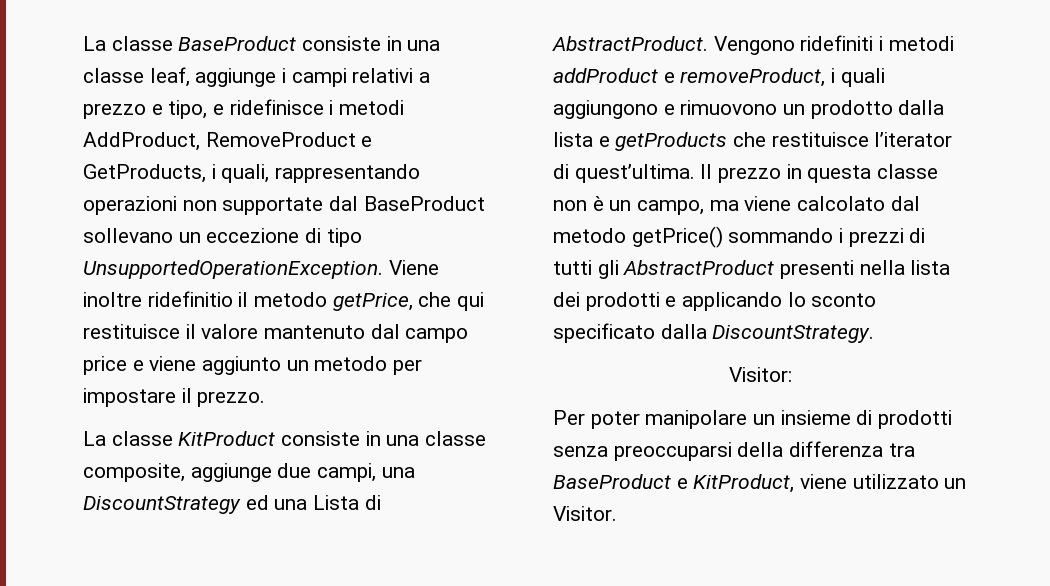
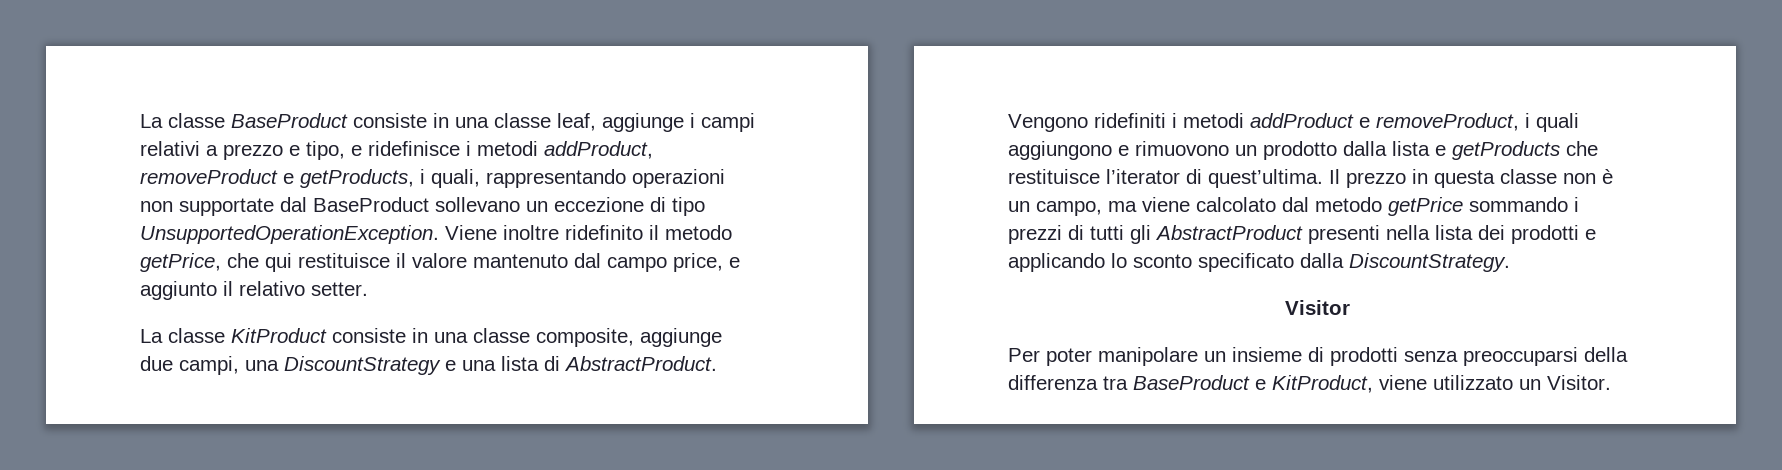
- La classe BaseProduct consiste in una classe leaf, aggiunge i campi relativi a prezzo e tipo, e ridefinisce i metodi AddProduct, RemoveProduct e GetProducts, i quali, rappresentando operazioni non supportate dal BaseProduct sollevano un eccezione di tipo UnsupportedOperationException.
+ La classe BaseProduct consiste in una classe leaf, aggiunge i campi relativi a prezzo e tipo, e ridefinisce i metodi addProduct, removeProduct e getProducts, i quali, rappresentando operazioni non supportate dal BaseProduct sollevano un eccezione di tipo UnsupportedOperationException.
- Viene inoltre ridefinitio il metodo getPrice, che qui restituisce il valore mantenuto dal campo price e viene aggiunto un metodo per impostare il prezzo.
+ Viene inoltre ridefinito il metodo getPrice, che qui restituisce il valore mantenuto dal campo price, e aggiunto il relativo setter.
- La classe KitProduct consiste in una classe composite, aggiunge due campi, una DiscountStrategy ed una Lista di AbstractProduct.
+ La classe KitProduct consiste in una classe composite, aggiunge due campi, una DiscountStrategy e una lista di AbstractProduct.
- Il prezzo in questa classe non è un campo, ma viene calcolato dal metodo getPrice() sommando i prezzi di tutti gli AbstractProduct presenti nella lista dei prodotti e applicando lo sconto specificato dalla DiscountStrategy.
+ Il prezzo in questa classe non è un campo, ma viene calcolato dal metodo getPrice sommando i prezzi di tutti gli AbstractProduct presenti nella lista dei prodotti e applicando lo sconto specificato dalla DiscountStrategy.
- Visitor:
+ Visitor

